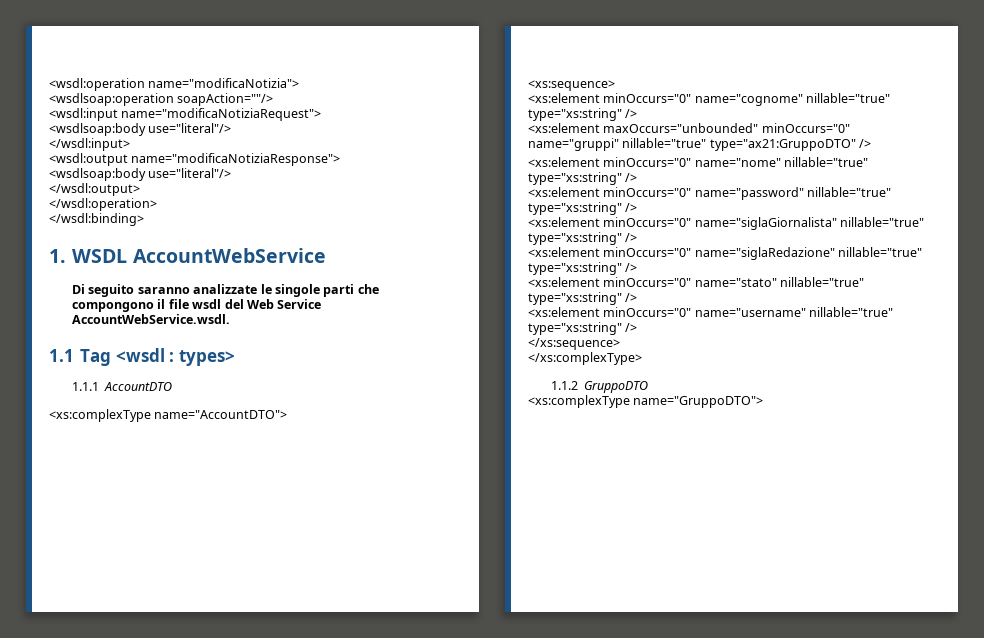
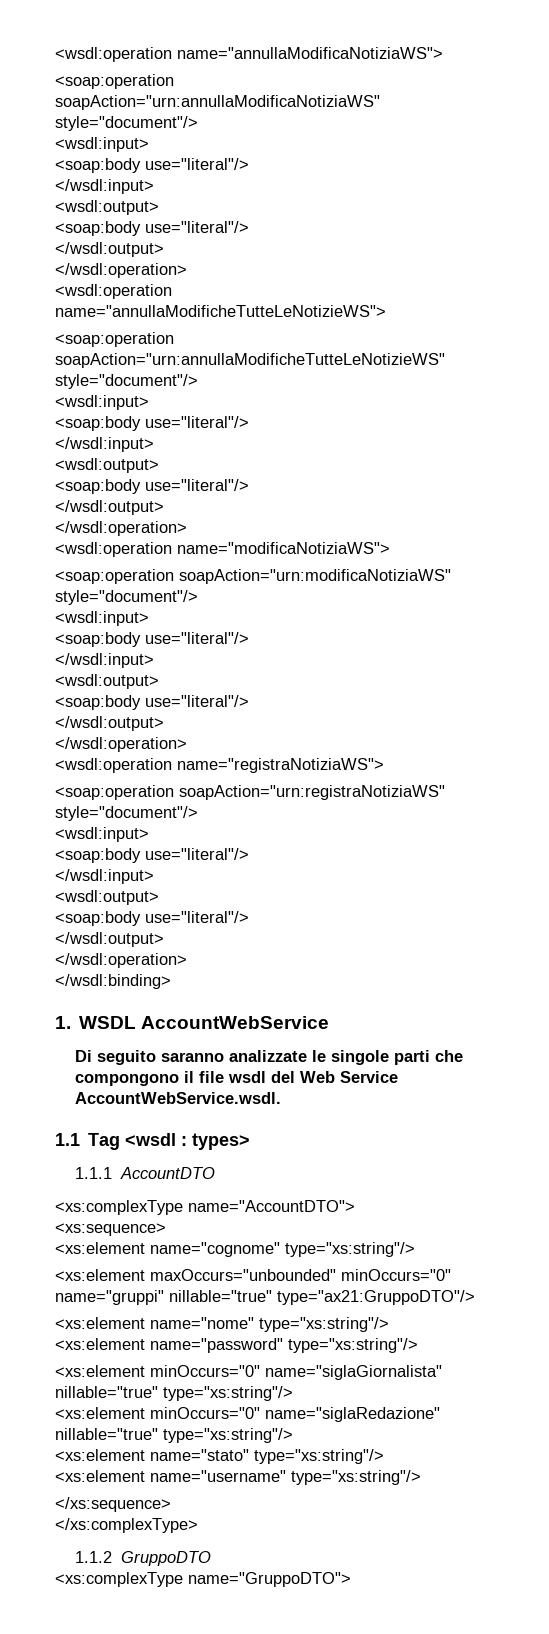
- <wsdl:operation name="modificaNotizia">
- <wsdlsoap:operation soapAction=""/>
- <wsdl:input name="modificaNotiziaRequest">
- <wsdlsoap:body use="literal"/>
+ <wsdl:operation name="annullaModificaNotiziaWS">
+ <soap:operation soapAction="urn:annullaModificaNotiziaWS" style="document"/>
+ <wsdl:input>
+ <soap:body use="literal"/>
  </wsdl:input>
- <wsdl:output name="modificaNotiziaResponse">
- <wsdlsoap:body use="literal"/>
+ <wsdl:output>
+ <soap:body use="literal"/>
+ </wsdl:output>
+ </wsdl:operation>
+ <wsdl:operation name="annullaModificheTutteLeNotizieWS">
+ <soap:operation soapAction="urn:annullaModificheTutteLeNotizieWS" style="document"/>
+ <wsdl:input>
+ <soap:body use="literal"/>
+ </wsdl:input>
+ <wsdl:output>
+ <soap:body use="literal"/>
+ </wsdl:output>
+ </wsdl:operation>
+ <wsdl:operation name="modificaNotiziaWS">
+ <soap:operation soapAction="urn:modificaNotiziaWS" style="document"/>
+ <wsdl:input>
+ <soap:body use="literal"/>
+ </wsdl:input>
+ <wsdl:output>
+ <soap:body use="literal"/>
+ </wsdl:output>
+ </wsdl:operation>
+ <wsdl:operation name="registraNotiziaWS">
+ <soap:operation soapAction="urn:registraNotiziaWS" style="document"/>
+ <wsdl:input>
+ <soap:body use="literal"/>
+ </wsdl:input>
+ <wsdl:output>
+ <soap:body use="literal"/>
- <xs:element minOccurs="0" name="cognome" nillable="true" type="xs:string" />
+ <xs:element name="cognome" type="xs:string"/>
- <xs:element maxOccurs="unbounded" minOccurs="0" name="gruppi" nillable="true" type="ax21:GruppoDTO" />
- <xs:element minOccurs="0" name="nome" nillable="true" type="xs:string" />
- <xs:element minOccurs="0" name="password" nillable="true" type="xs:string" />
+ <xs:element maxOccurs="unbounded" minOccurs="0" name="gruppi" nillable="true" type="ax21:GruppoDTO"/>
+ <xs:element name="nome" type="xs:string"/>
+ <xs:element name="password" type="xs:string"/>
- <xs:element minOccurs="0" name="siglaGiornalista" nillable="true" type="xs:string" />
+ <xs:element minOccurs="0" name="siglaGiornalista" nillable="true" type="xs:string"/>
- <xs:element minOccurs="0" name="siglaRedazione" nillable="true" type="xs:string" />
- <xs:element minOccurs="0" name="stato" nillable="true" type="xs:string" />
- <xs:element minOccurs="0" name="username" nillable="true" type="xs:string" />
+ <xs:element minOccurs="0" name="siglaRedazione" nillable="true" type="xs:string"/>
+ <xs:element name="stato" type="xs:string"/>
+ <xs:element name="username" type="xs:string"/>

